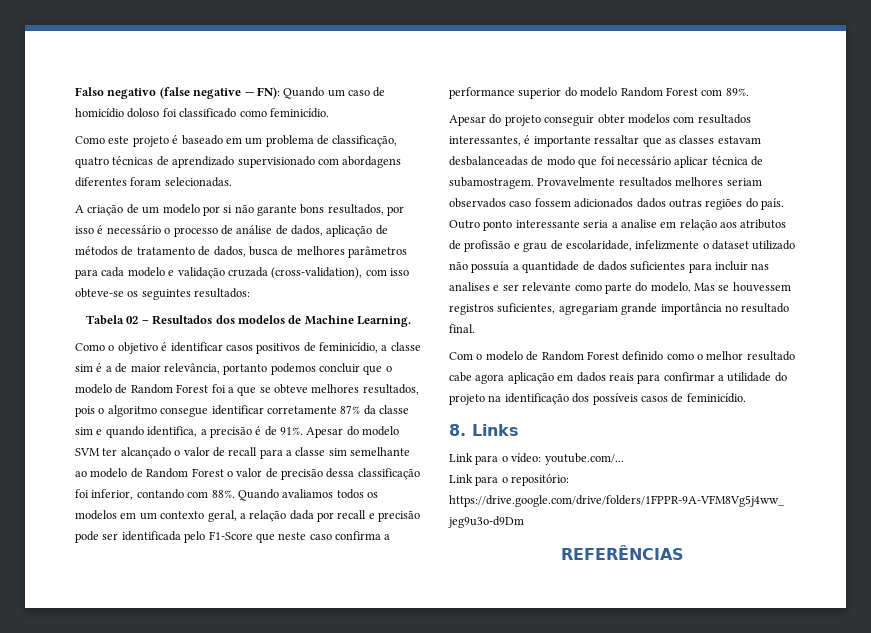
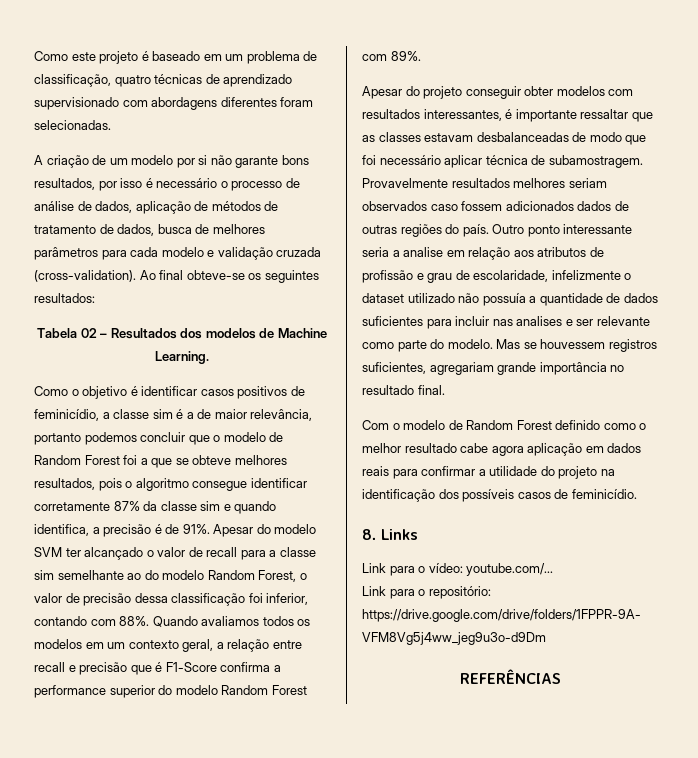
- Falso negativo (false negative — FN): Quando um caso de homicídio doloso foi classificado como feminicídio.
- A criação de um modelo por si não garante bons resultados, por isso é necessário o processo de análise de dados, aplicação de métodos de tratamento de dados, busca de melhores parâmetros para cada modelo e validação cruzada (cross-validation), com isso obteve-se os seguintes resultados:
+ A criação de um modelo por si não garante bons resultados, por isso é necessário o processo de análise de dados, aplicação de métodos de tratamento de dados, busca de melhores parâmetros para cada modelo e validação cruzada (cross-validation). Ao final obteve-se os seguintes resultados:
- Apesar do modelo SVM ter alcançado o valor de recall para a classe sim semelhante ao modelo de Random Forest o valor de precisão dessa classificação foi inferior, contando com 88%.
+ Apesar do modelo SVM ter alcançado o valor de recall para a classe sim semelhante ao do modelo Random Forest, o valor de precisão dessa classificação foi inferior, contando com 88%.
- Quando avaliamos todos os modelos em um contexto geral, a relação dada por recall e precisão pode ser identificada pelo F1-Score que neste caso confirma a performance superior do modelo Random Forest com 89%.
+ Quando avaliamos todos os modelos em um contexto geral, a relação entre recall e precisão que é F1-Score confirma a performance superior do modelo Random Forest com 89%.
- Provavelmente resultados melhores seriam observados caso fossem adicionados dados outras regiões do país.
+ Provavelmente resultados melhores seriam observados caso fossem adicionados dados de outras regiões do país.

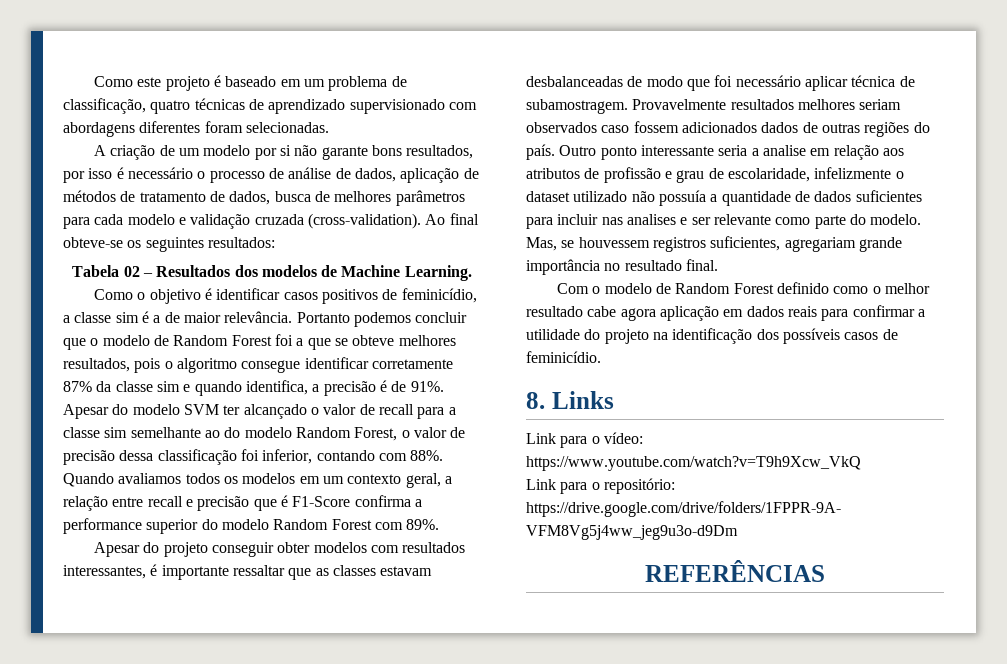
- Como o objetivo é identificar casos positivos de feminicídio, a classe sim é a de maior relevância, portanto podemos concluir que o modelo de Random Forest foi a que se obteve melhores resultados, pois o algoritmo consegue identificar corretamente 87% da classe sim e quando identifica, a precisão é de 91%.
+ Como o objetivo é identificar casos positivos de feminicídio, a classe sim é a de maior relevância. Portanto podemos concluir que o modelo de Random Forest foi a que se obteve melhores resultados, pois o algoritmo consegue identificar corretamente 87% da classe sim e quando identifica, a precisão é de 91%.
- Mas se houvessem registros suficientes, agregariam grande importância no resultado final.
+ Mas, se houvessem registros suficientes, agregariam grande importância no resultado final.
- Link para o vídeo: youtube.com/...
+ Link para o vídeo: https://www.youtube.com/watch?v=T9h9Xcw_VkQ

